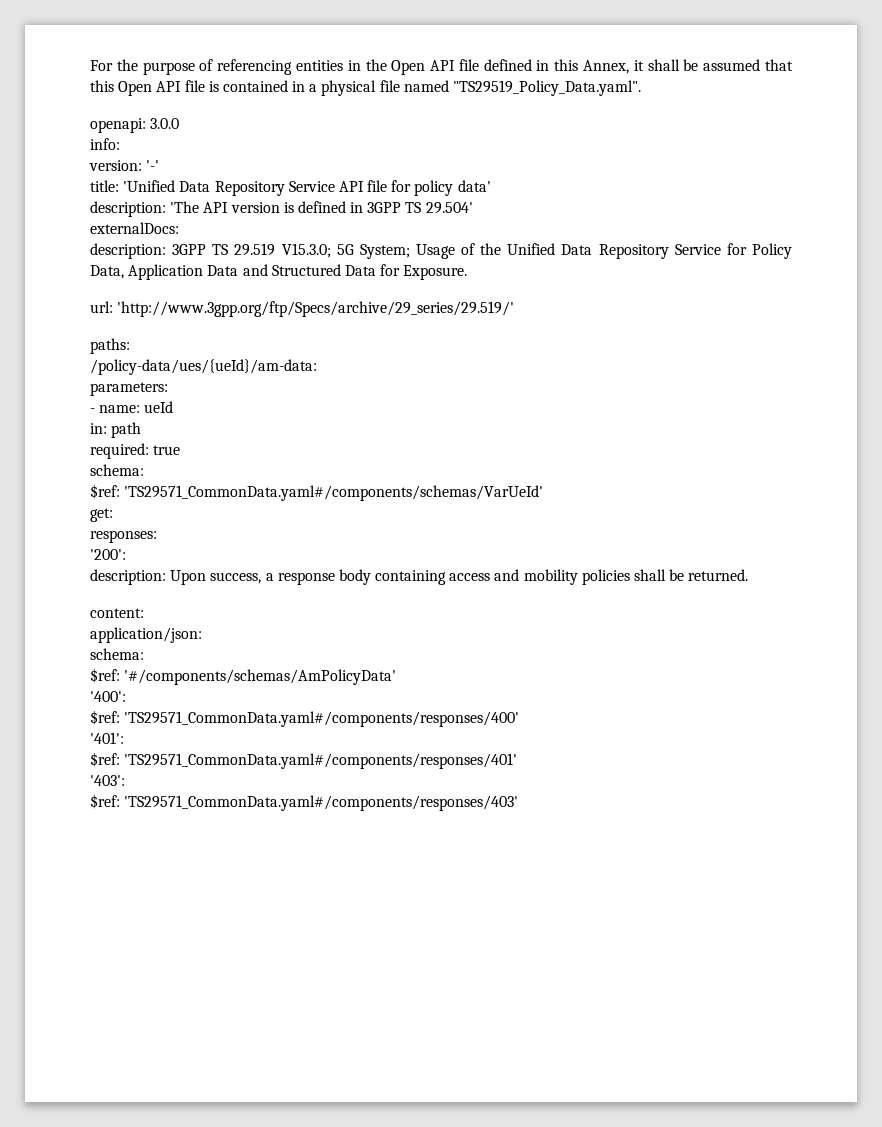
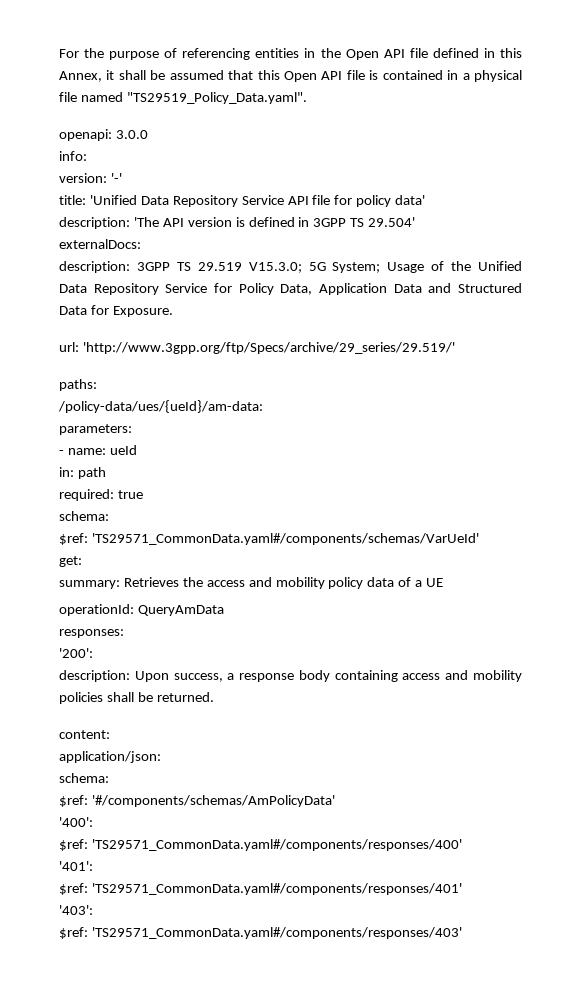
+ summary: Retrieves the access and mobility policy data of a UE
+ operationId: QueryAmData

